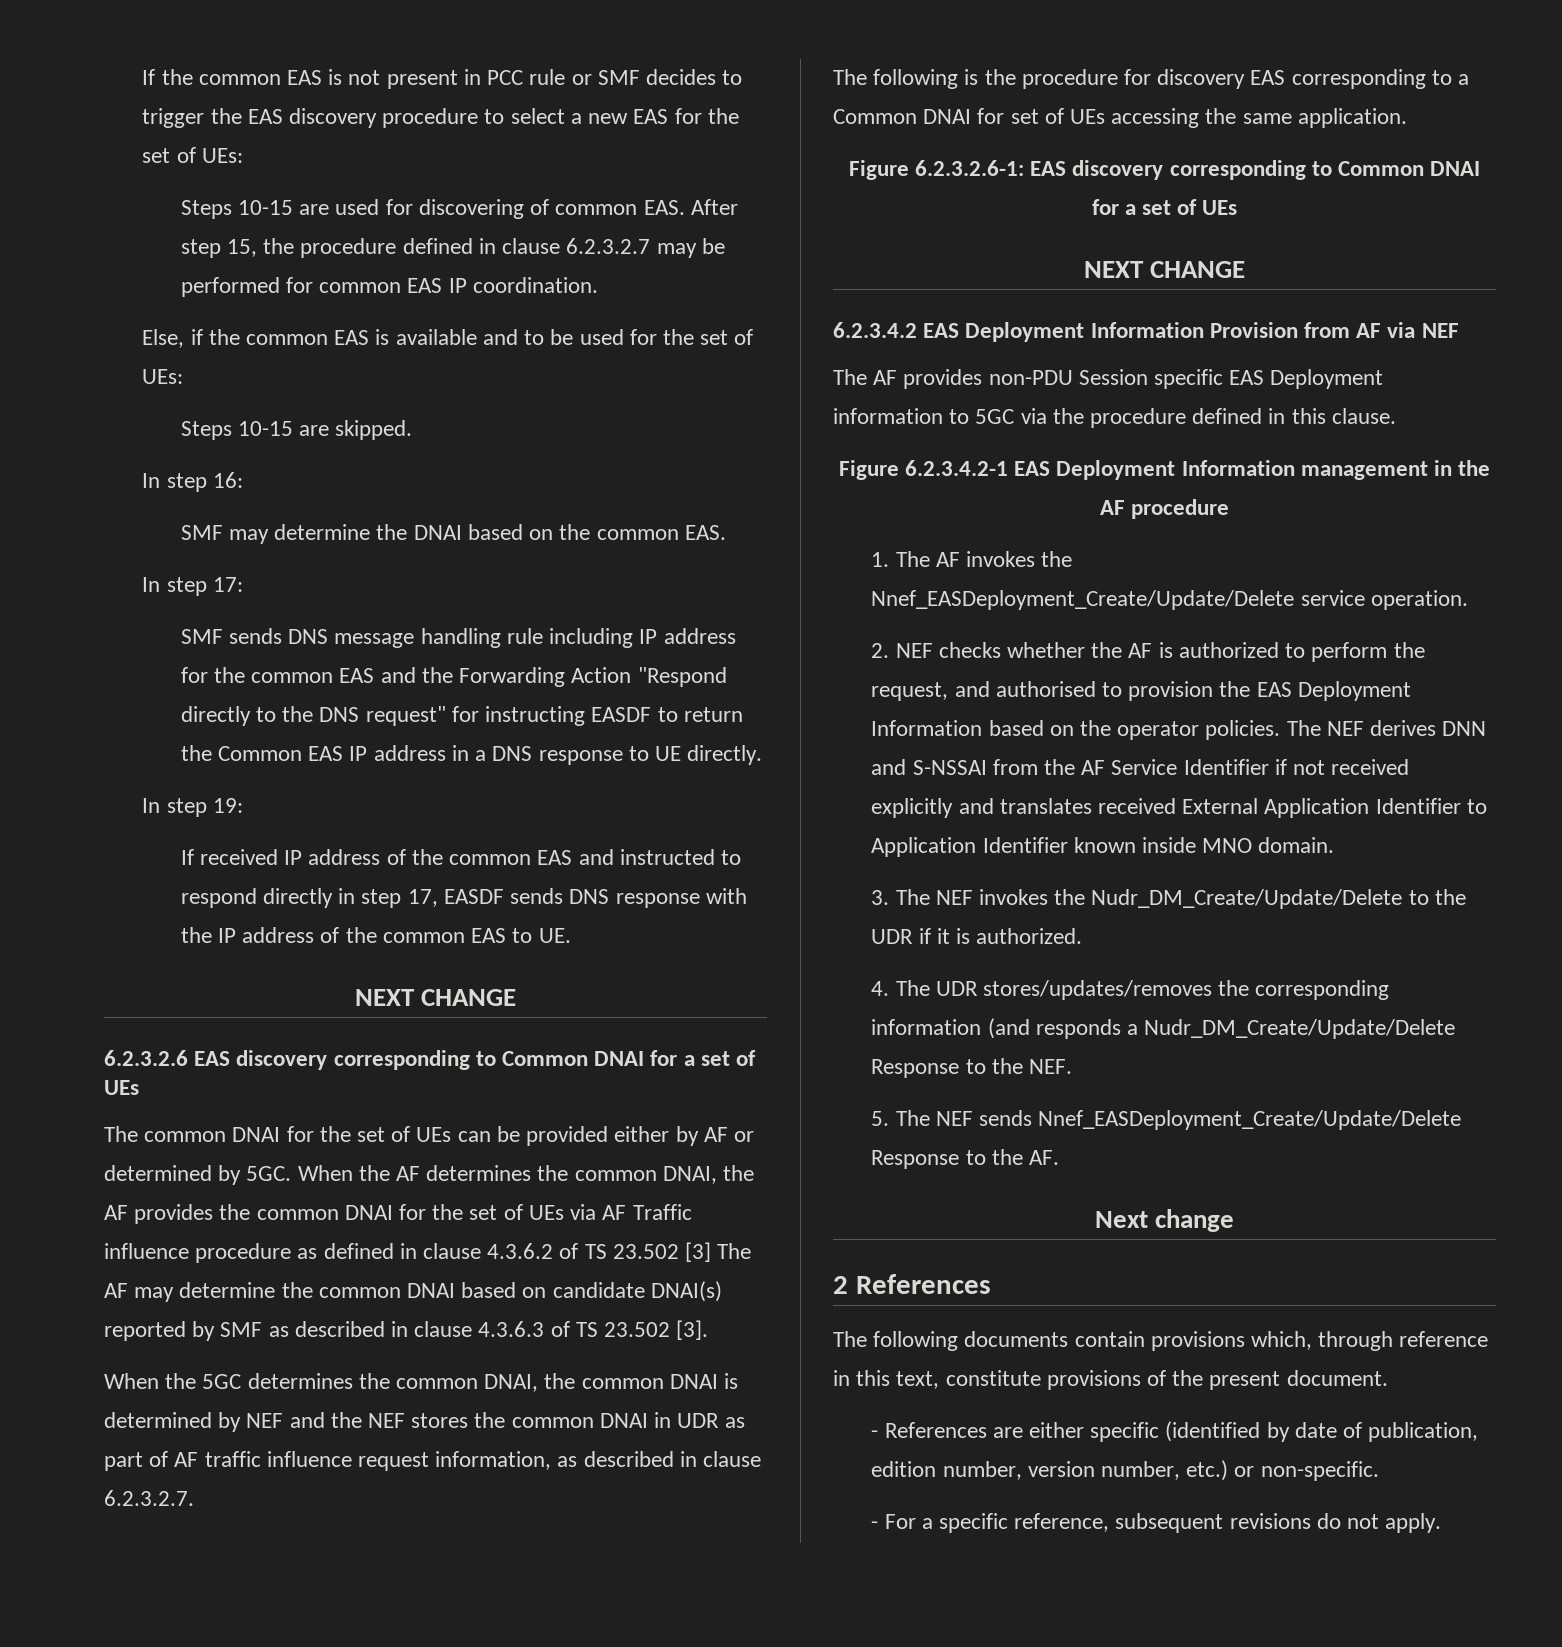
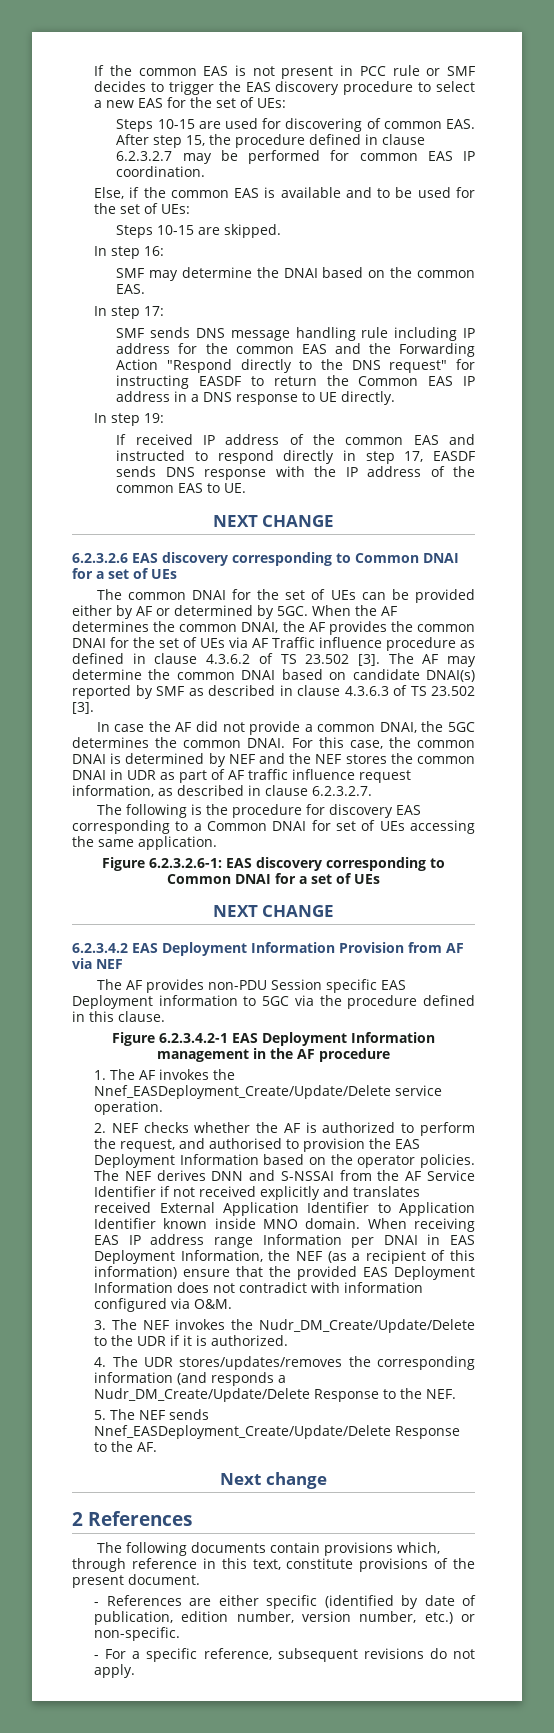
- When the AF determines the common DNAI, the AF provides the common DNAI for the set of UEs via AF Traffic influence procedure as defined in clause 4.3.6.2 of TS 23.502 [3] The AF may determine the common DNAI based on candidate DNAI(s) reported by SMF as described in clause 4.3.6.3 of TS 23.502 [3].
+ When the AF determines the common DNAI, the AF provides the common DNAI for the set of UEs via AF Traffic influence procedure as defined in clause 4.3.6.2 of TS 23.502 [3]. The AF may determine the common DNAI based on candidate DNAI(s) reported by SMF as described in clause 4.3.6.3 of TS 23.502 [3].
- When the 5GC determines the common DNAI, the common DNAI is determined by NEF and the NEF stores the common DNAI in UDR as part of AF traffic influence request information, as described in clause 6.2.3.2.7.
+ In case the AF did not provide a common DNAI, the 5GC determines the common DNAI. For this case, the common DNAI is determined by NEF and the NEF stores the common DNAI in UDR as part of AF traffic influence request information, as described in clause 6.2.3.2.7.
+ When receiving EAS IP address range Information per DNAI in EAS Deployment Information, the NEF (as a recipient of this information) ensure that the provided EAS Deployment Information does not contradict with information configured via O&M.

